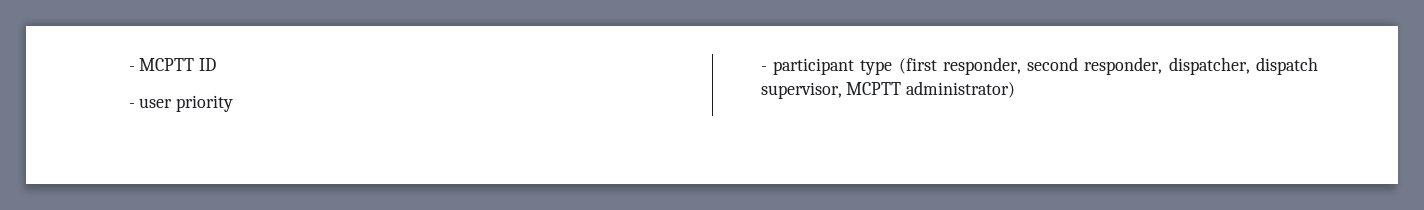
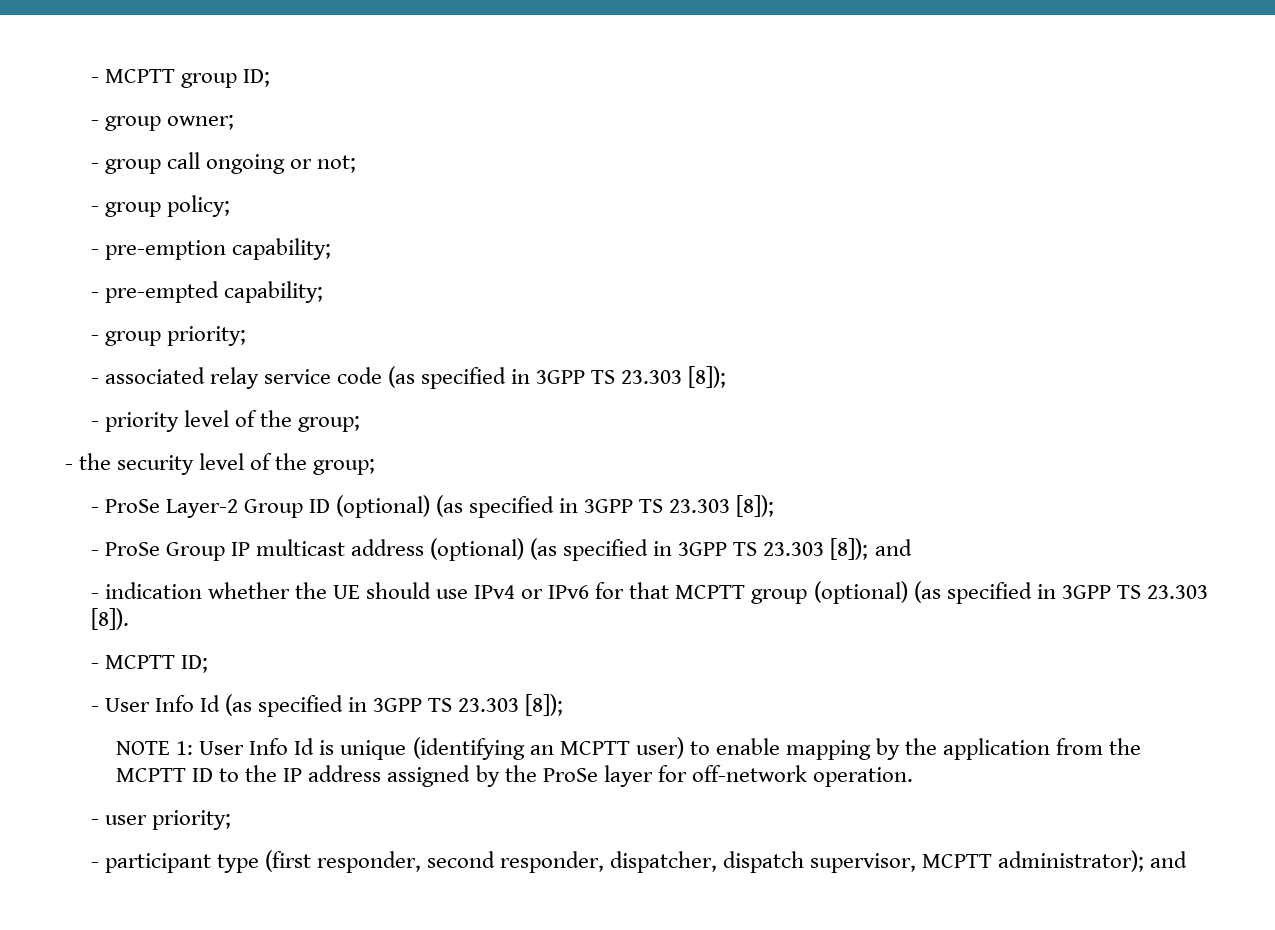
- - MCPTT ID
+ - MCPTT group ID;
+ - group owner;
+ - group call ongoing or not;
+ - group policy;
+ - pre-emption capability;
+ - pre-empted capability;
+ - group priority;
+ - associated relay service code (as specified in 3GPP TS 23.303 [8]);
+ - priority level of the group;
+ - the security level of the group;
+ - ProSe Layer-2 Group ID (optional) (as specified in 3GPP TS 23.303 [8]);
+ - ProSe Group IP multicast address (optional) (as specified in 3GPP TS 23.303 [8]); and
+ - indication whether the UE should use IPv4 or IPv6 for that MCPTT group (optional) (as specified in 3GPP TS 23.303 [8]).
+ - MCPTT ID;
+ - User Info Id (as specified in 3GPP TS 23.303 [8]);
+ NOTE 1: User Info Id is unique (identifying an MCPTT user) to enable mapping by the application from the MCPTT ID to the IP address assigned by the ProSe layer for off-network operation.
- - user priority
+ - user priority;
- - participant type (first responder, second responder, dispatcher, dispatch supervisor, MCPTT administrator)
+ - participant type (first responder, second responder, dispatcher, dispatch supervisor, MCPTT administrator); and

